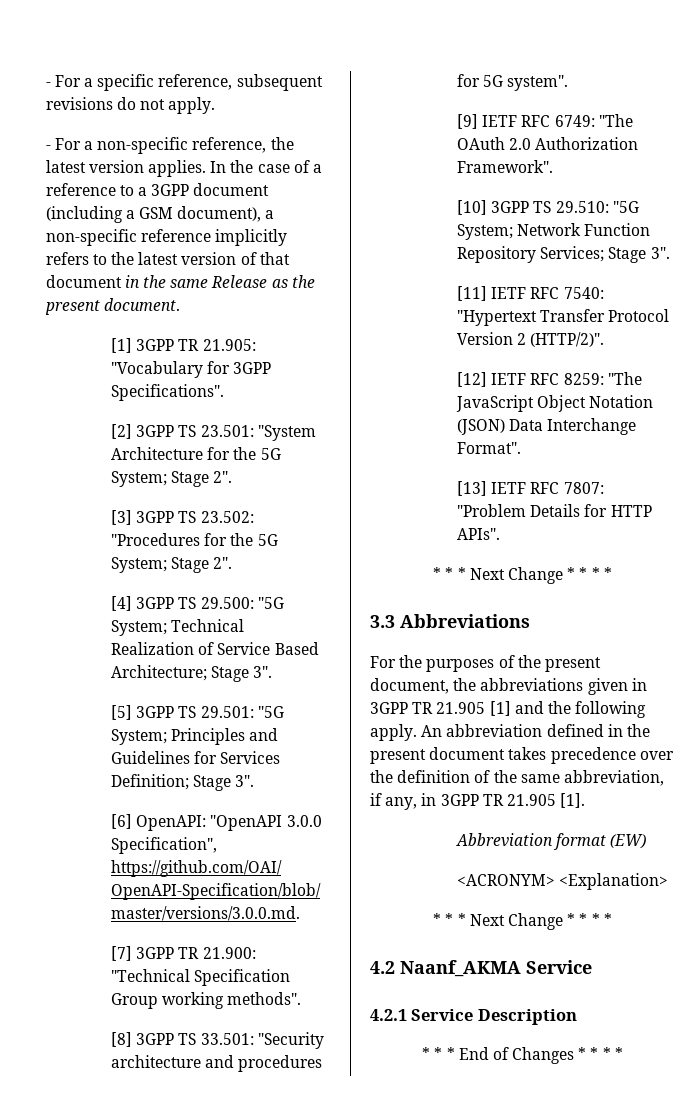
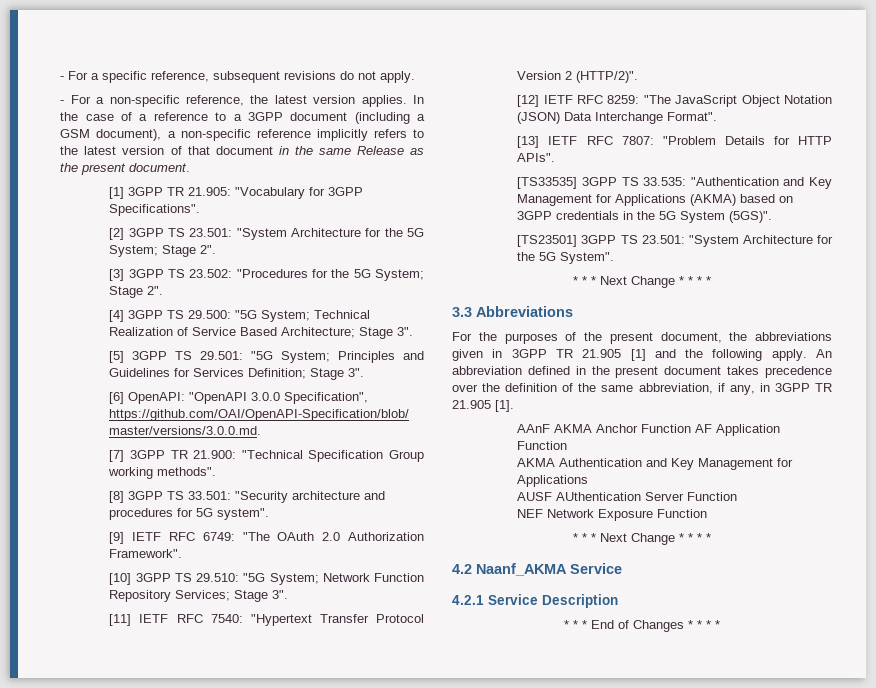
+ [TS33535] 3GPP TS 33.535: "Authentication and Key Management for Applications (AKMA) based on 3GPP credentials in the 5G System (5GS)".
+ [TS23501] 3GPP TS 23.501: "System Architecture for the 5G System".
- Abbreviation format (EW)
- <ACRONYM> <Explanation>
+ AAnF AKMA Anchor Function AF Application Function
+ AKMA Authentication and Key Management for Applications
+ AUSF AUthentication Server Function
+ NEF Network Exposure Function

